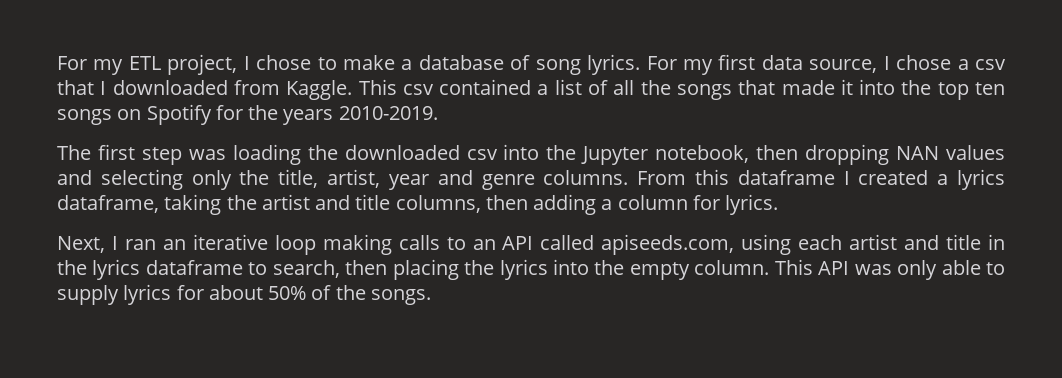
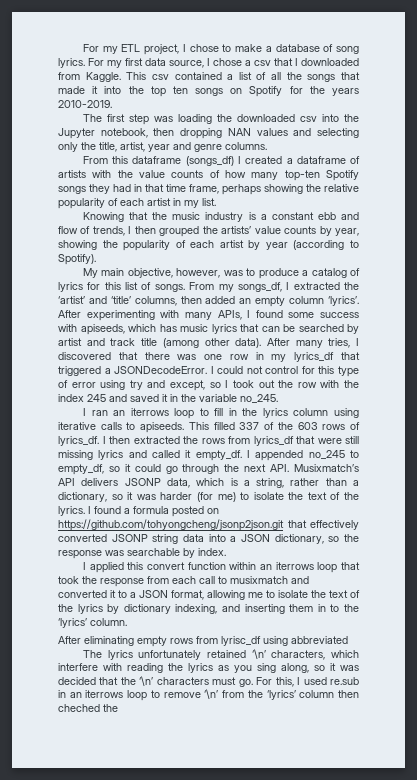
- The first step was loading the downloaded csv into the Jupyter notebook, then dropping NAN values and selecting only the title, artist, year and genre columns. From this dataframe I created a lyrics dataframe, taking the artist and title columns, then adding a column for lyrics.
- Next, I ran an iterative loop making calls to an API called apiseeds.com, using each artist and title in the lyrics dataframe to search, then placing the lyrics into the empty column. This API was only able to supply lyrics for about 50% of the songs.
+ The first step was loading the downloaded csv into the Jupyter notebook, then dropping NAN values and selecting only the title, artist, year and genre columns.
+ From this dataframe (songs_df) I created a dataframe of artists with the value counts of how many top-ten Spotify songs they had in that time frame, perhaps showing the relative popularity of each artist in my list.
+ Knowing that the music industry is a constant ebb and flow of trends, I then grouped the artists’ value counts by year, showing the popularity of each artist by year (according to Spotify).
+ My main objective, however, was to produce a catalog of lyrics for this list of songs. From my songs_df, I extracted the ‘artist’ and ‘title’ columns, then added an empty column ‘lyrics’. After experimenting with many APIs, I found some success with apiseeds, which has music lyrics that can be searched by artist and track title (among other data). After many tries, I discovered that there was one row in my lyrics_df that triggered a JSONDecodeError. I could not control for this type of error using try and except, so I took out the row with the index 245 and saved it in the variable no_245.
+ I ran an iterrows loop to fill in the lyrics column using iterative calls to apiseeds. This filled 337 of the 603 rows of lyrics_df. I then extracted the rows from lyrics_df that were still missing lyrics and called it empty_df. I appended no_245 to empty_df, so it could go through the next API. Musixmatch’s API delivers JSONP data, which is a string, rather than a dictionary, so it was harder (for me) to isolate the text of the lyrics. I found a formula posted on https://github.com/tohyongcheng/jsonp2json.git that effectively converted JSONP string data into a JSON dictionary, so the response was searchable by index.
+ I applied this convert function within an iterrows loop that took the response from each call to musixmatch and converted it to a JSON format, allowing me to isolate the text of the lyrics by dictionary indexing, and inserting them in to the ‘lyrics’ column.
+ After eliminating empty rows from lyrisc_df using abbreviated
+ The lyrics unfortunately retained ‘\n’ characters, which interfere with reading the lyrics as you sing along, so it was decided that the ‘\n’ characters must go. For this, I used re.sub in an iterrows loop to remove ‘\n’ from the ‘lyrics’ column then cheched the

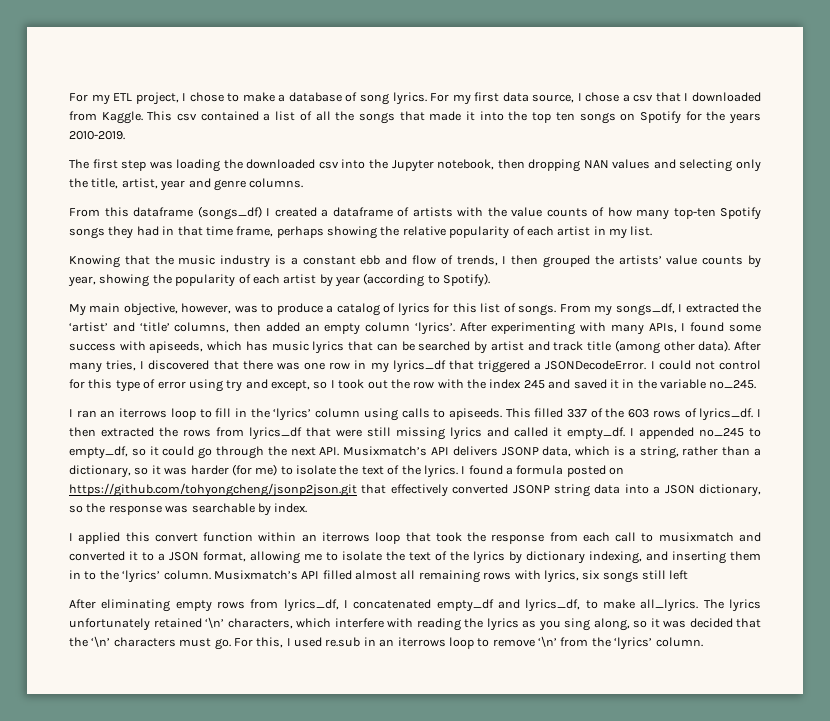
- I ran an iterrows loop to fill in the lyrics column using iterative calls to apiseeds.
+ I ran an iterrows loop to fill in the ‘lyrics’ column using calls to apiseeds.
+ Musixmatch’s API filled almost all remaining rows with lyrics, six songs still left
- After eliminating empty rows from lyrisc_df using abbreviated
- The lyrics unfortunately retained ‘\n’ characters, which interfere with reading the lyrics as you sing along, so it was decided that the ‘\n’ characters must go.
+ After eliminating empty rows from lyrics_df, I concatenated empty_df and lyrics_df, to make all_lyrics. The lyrics unfortunately retained ‘\n’ characters, which interfere with reading the lyrics as you sing along, so it was decided that the ‘\n’ characters must go.
- For this, I used re.sub in an iterrows loop to remove ‘\n’ from the ‘lyrics’ column then cheched the
+ For this, I used re.sub in an iterrows loop to remove ‘\n’ from the ‘lyrics’ column.

